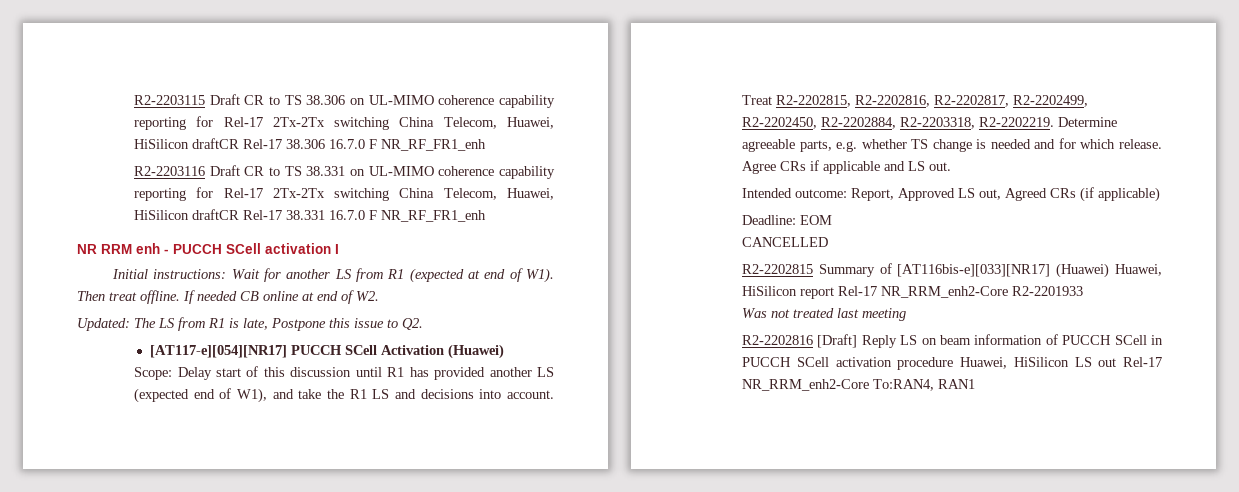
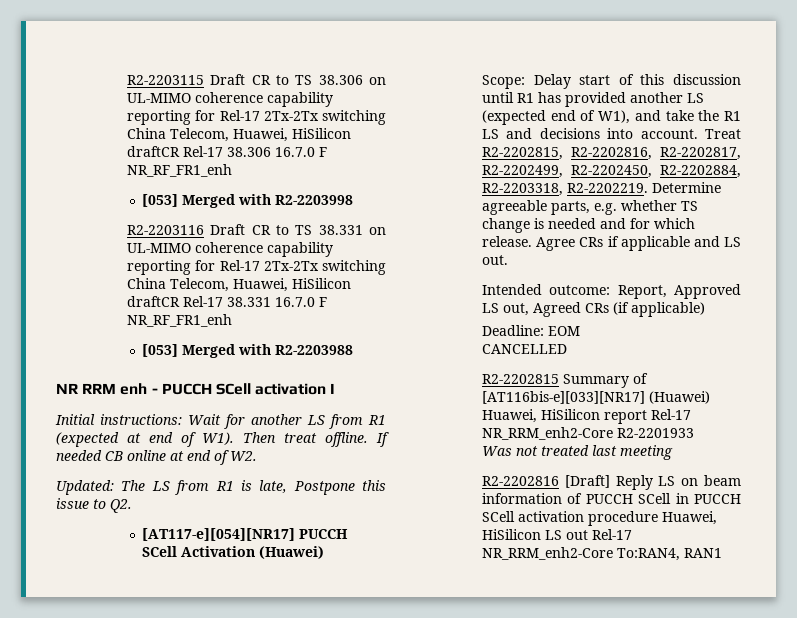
+ [053] Merged with R2-2203998
+ [053] Merged with R2-2203988

